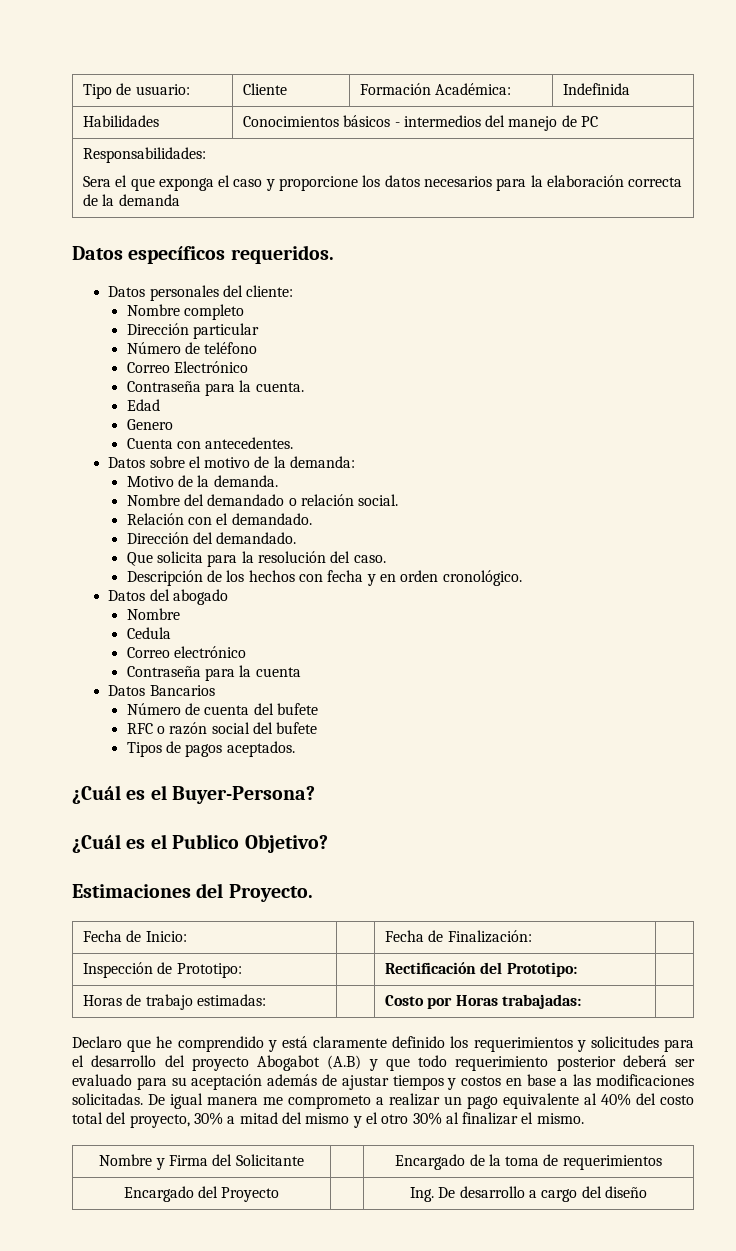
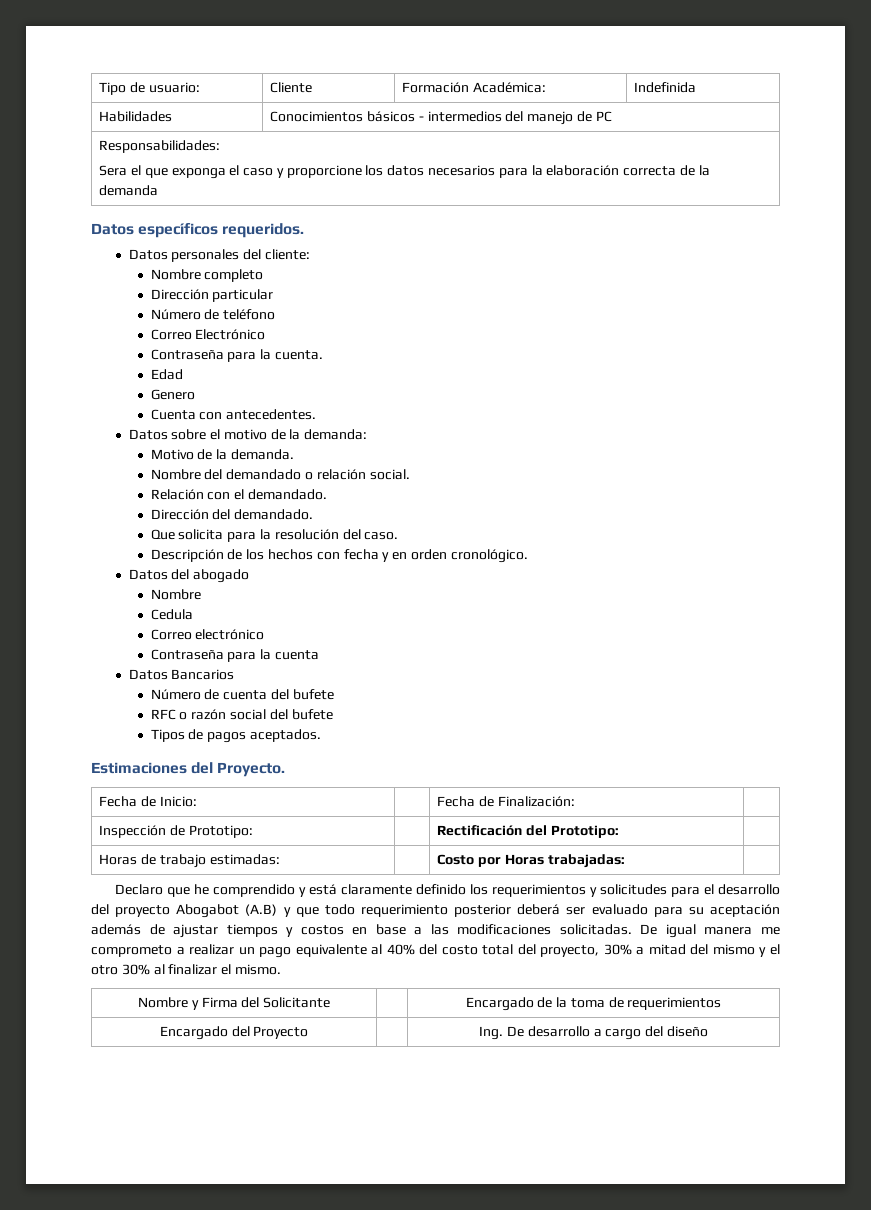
- ¿Cuál es el Buyer-Persona?
- ¿Cuál es el Publico Objetivo?

